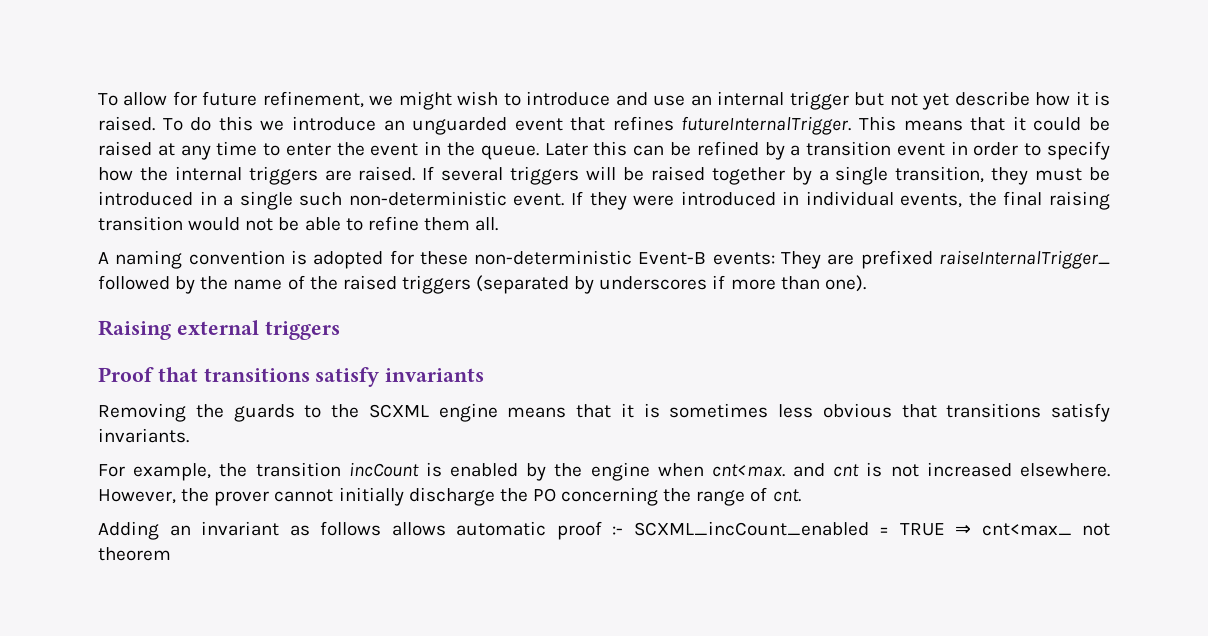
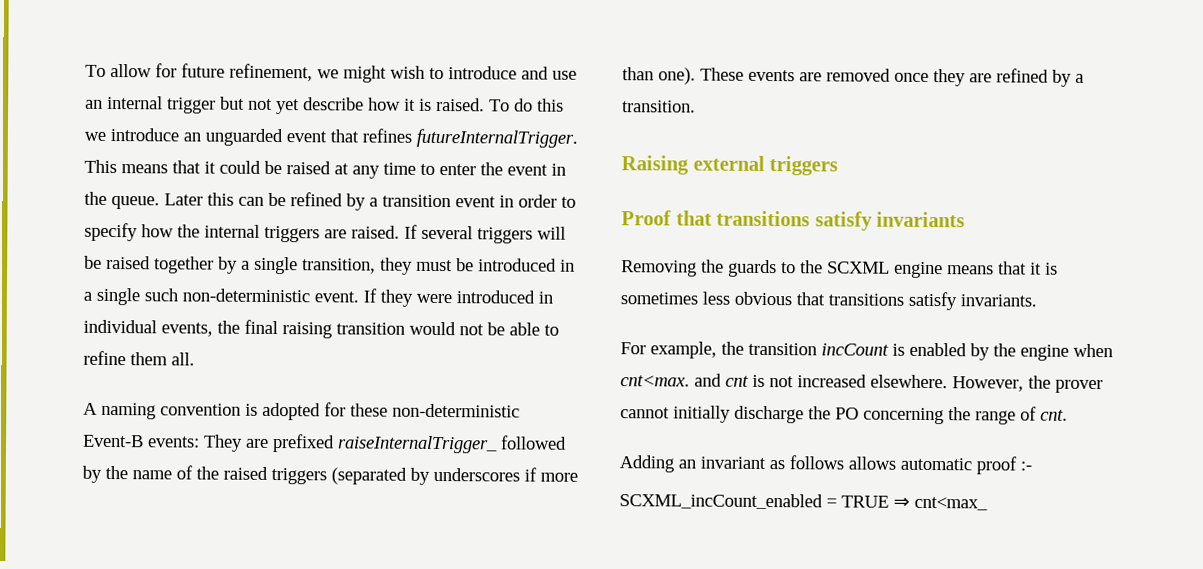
+ These events are removed once they are refined by a transition.
- Adding an invariant as follows allows automatic proof :- SCXML_incCount_enabled = TRUE ⇒ cnt<max_ not theorem
+ Adding an invariant as follows allows automatic proof :-
+ SCXML_incCount_enabled = TRUE ⇒ cnt<max_

